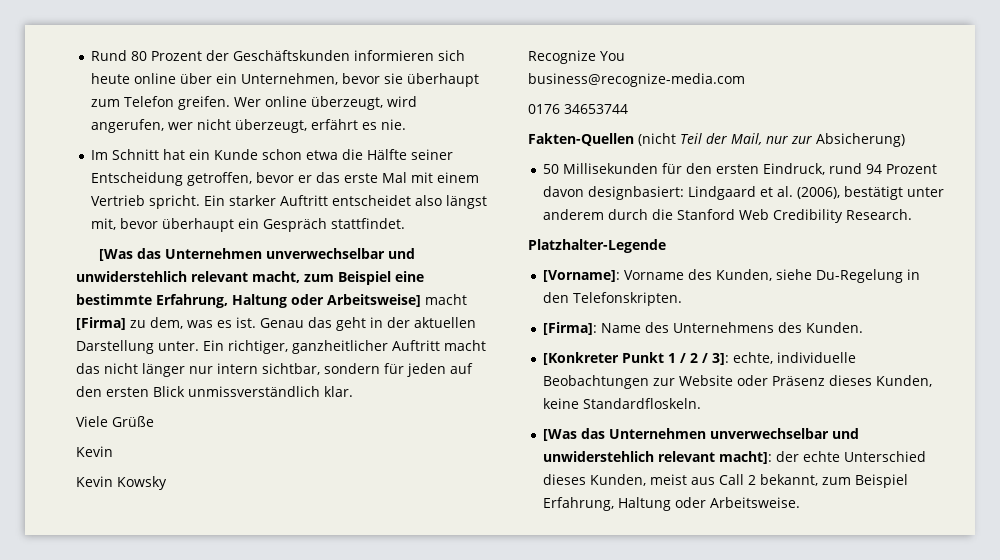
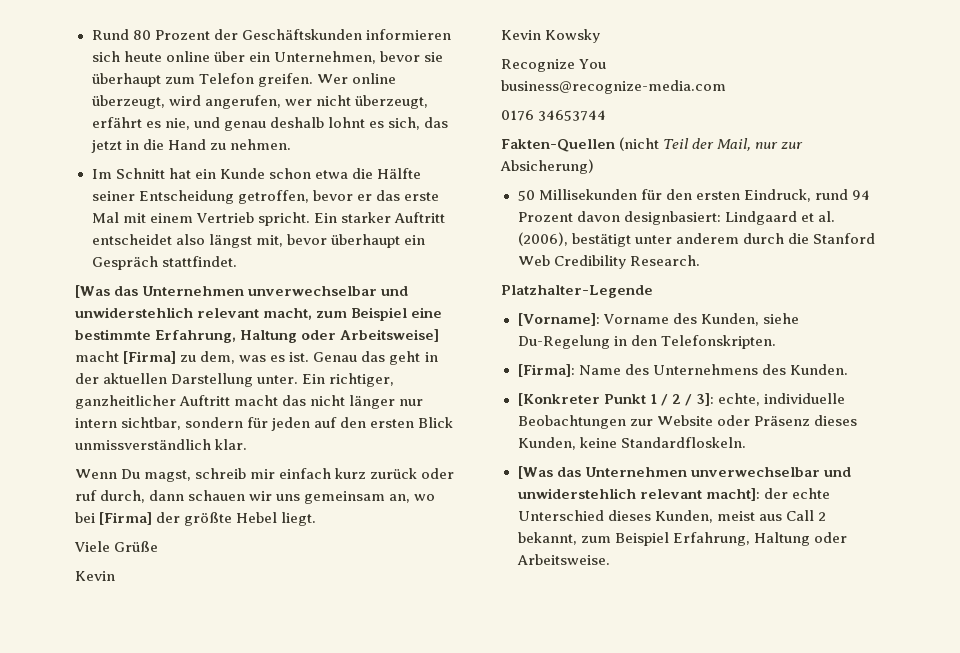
- Wer online überzeugt, wird angerufen, wer nicht überzeugt, erfährt es nie.
+ Wer online überzeugt, wird angerufen, wer nicht überzeugt, erfährt es nie, und genau deshalb lohnt es sich, das jetzt in die Hand zu nehmen.
+ Wenn Du magst, schreib mir einfach kurz zurück oder ruf durch, dann schauen wir uns gemeinsam an, wo bei [Firma] der größte Hebel liegt.

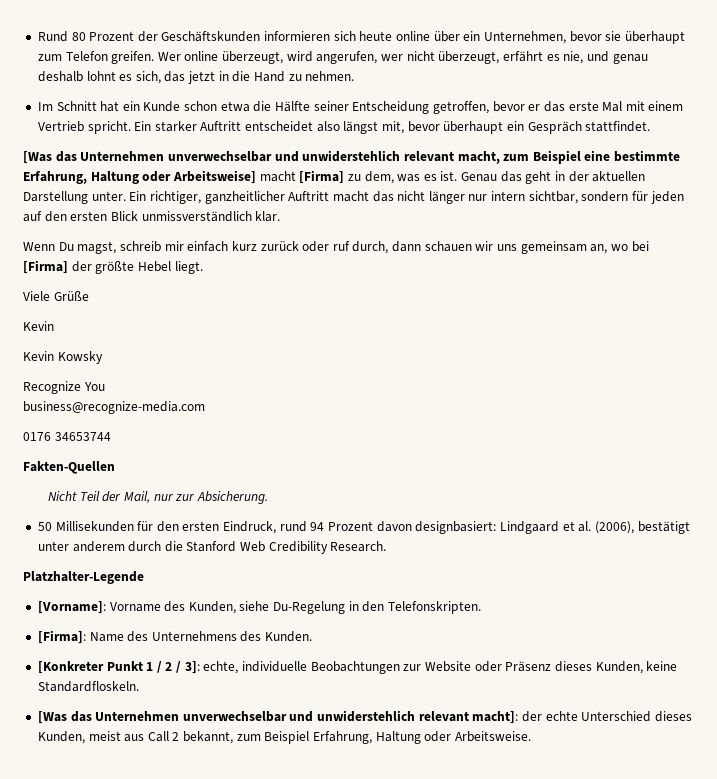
- Fakten-Quellen (nicht Teil der Mail, nur zur Absicherung)
+ Fakten-Quellen
+ Nicht Teil der Mail, nur zur Absicherung.

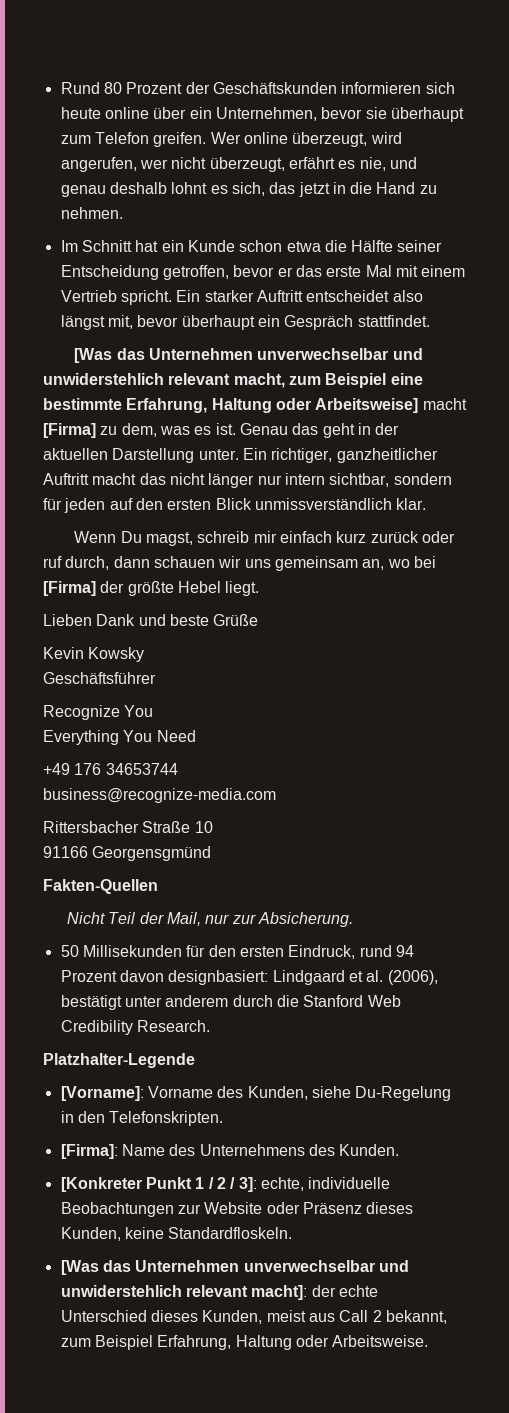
- Viele Grüße
- Kevin
+ Lieben Dank und beste Grüße
+ Geschäftsführer
+ Everything You Need
+ +49 176 34653744
  business@recognize-media.com
- 0176 34653744
+ Rittersbacher Straße 10
+ 91166 Georgensgmünd

